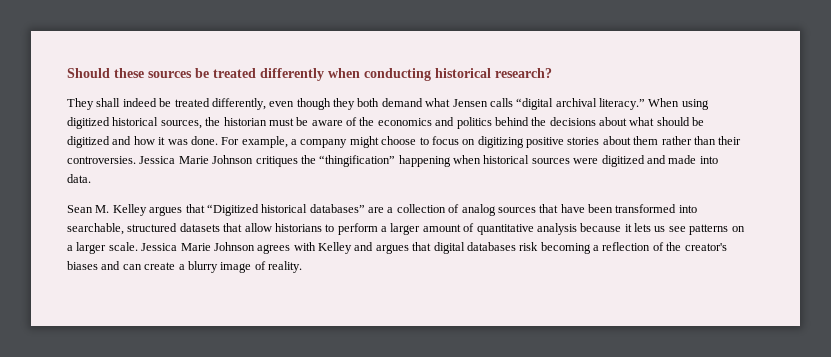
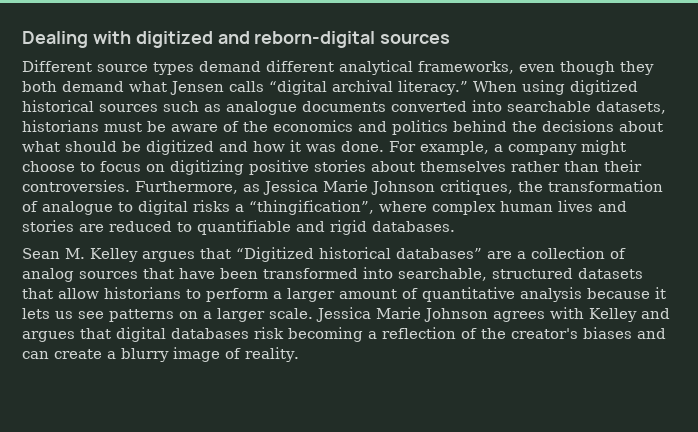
- Should these sources be treated differently when conducting historical research?
- They shall indeed be treated differently, even though they both demand what Jensen calls “digital archival literacy.”
+ Dealing with digitized and reborn-digital sources
+ Different source types demand different analytical frameworks, even though they both demand what Jensen calls “digital archival literacy.”
- When using digitized historical sources, the historian must be aware of the economics and politics behind the decisions about what should be digitized and how it was done.
+ When using digitized historical sources such as analogue documents converted into searchable datasets, historians must be aware of the economics and politics behind the decisions about what should be digitized and how it was done.
- For example, a company might choose to focus on digitizing positive stories about them rather than their controversies.
+ For example, a company might choose to focus on digitizing positive stories about themselves rather than their controversies.
- Jessica Marie Johnson critiques the “thingification” happening when historical sources were digitized and made into data.
+ Furthermore, as Jessica Marie Johnson critiques, the transformation of analogue to digital risks a “thingification”, where complex human lives and stories are reduced to quantifiable and rigid databases.

